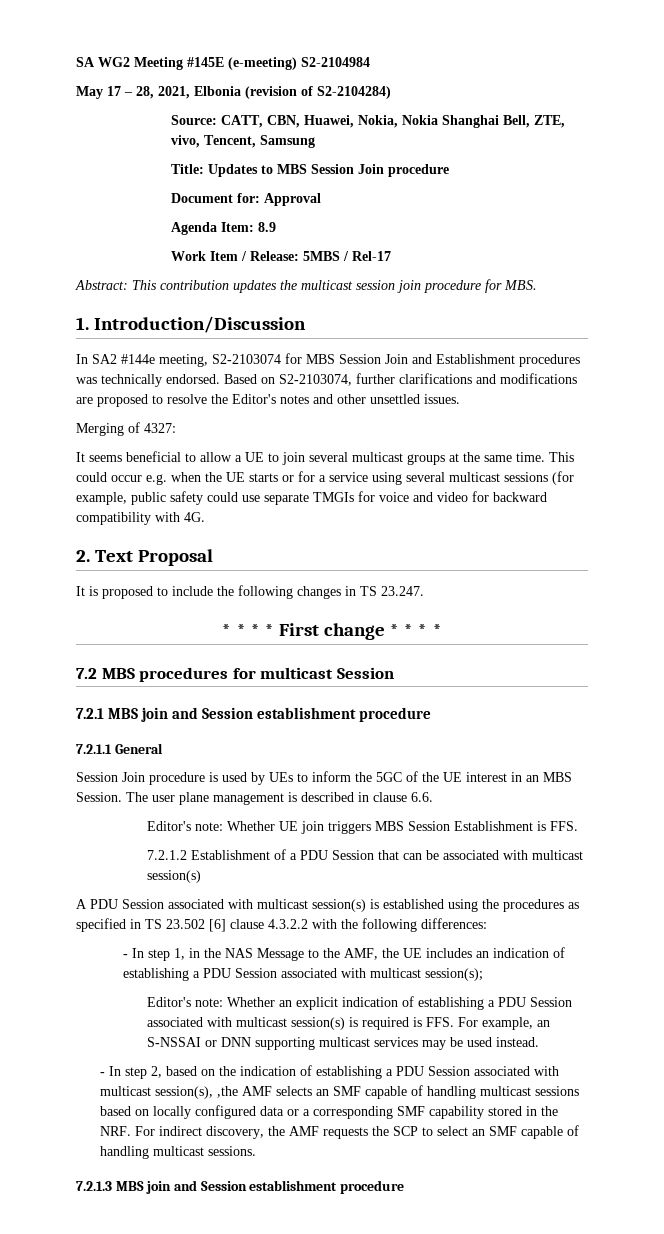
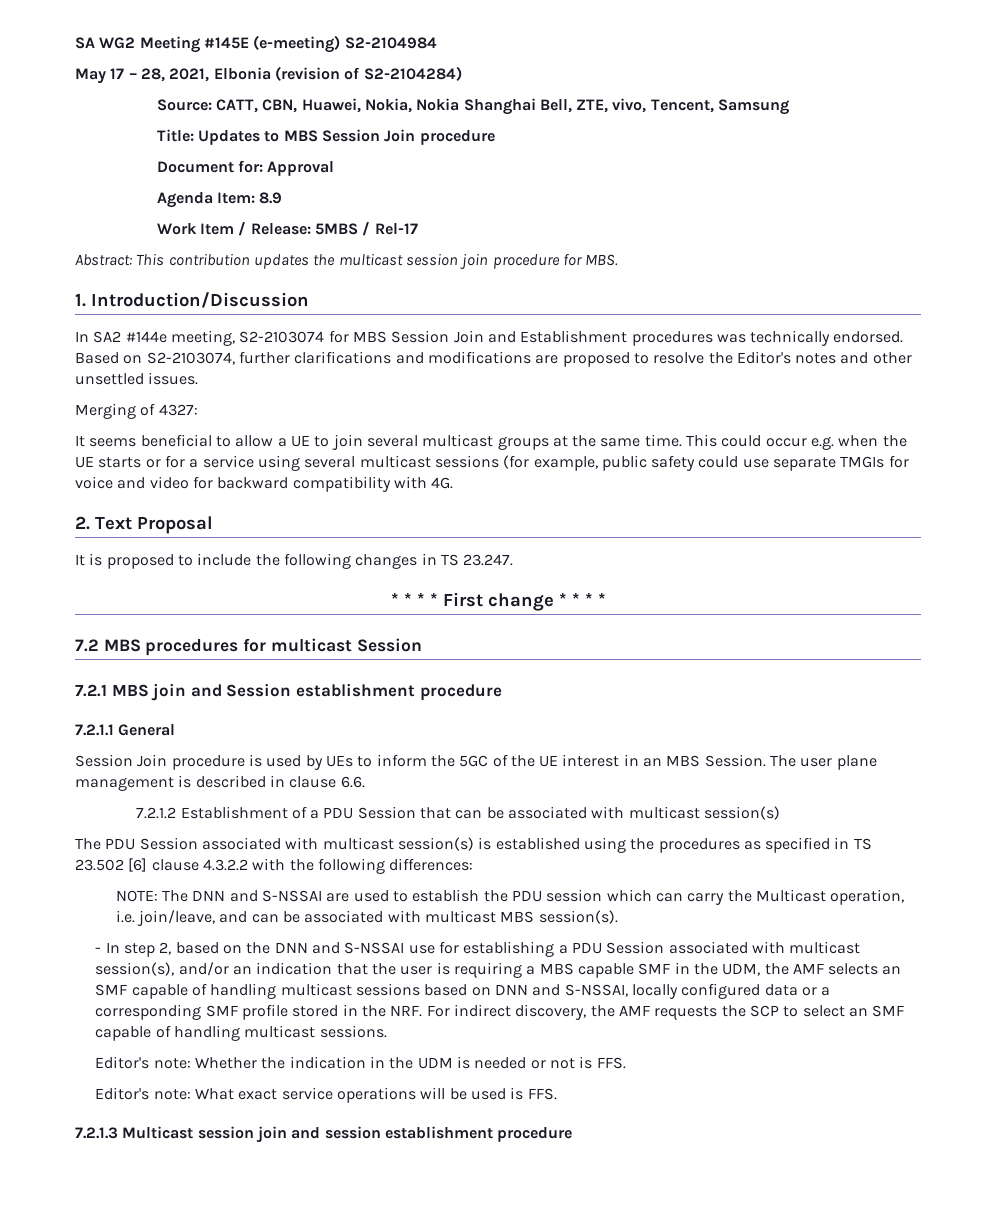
- Editor's note: Whether UE join triggers MBS Session Establishment is FFS.
- A PDU Session associated with multicast session(s) is established using the procedures as specified in TS 23.502 [6] clause 4.3.2.2 with the following differences:
+ The PDU Session associated with multicast session(s) is established using the procedures as specified in TS 23.502 [6] clause 4.3.2.2 with the following differences:
- - In step 1, in the NAS Message to the AMF, the UE includes an indication of establishing a PDU Session associated with multicast session(s);
- Editor's note: Whether an explicit indication of establishing a PDU Session associated with multicast session(s) is required is FFS. For example, an S-NSSAI or DNN supporting multicast services may be used instead.
+ NOTE: The DNN and S-NSSAI are used to establish the PDU session which can carry the Multicast operation, i.e. join/leave, and can be associated with multicast MBS session(s).
- - In step 2, based on the indication of establishing a PDU Session associated with multicast session(s), ,the AMF selects an SMF capable of handling multicast sessions based on locally configured data or a corresponding SMF capability stored in the NRF. For indirect discovery, the AMF requests the SCP to select an SMF capable of handling multicast sessions.
+ - In step 2, based on the DNN and S-NSSAI use for establishing a PDU Session associated with multicast session(s), and/or an indication that the user is requiring a MBS capable SMF in the UDM, the AMF selects an SMF capable of handling multicast sessions based on DNN and S-NSSAI, locally configured data or a corresponding SMF profile stored in the NRF. For indirect discovery, the AMF requests the SCP to select an SMF capable of handling multicast sessions.
+ Editor's note: Whether the indication in the UDM is needed or not is FFS.
+ Editor's note: What exact service operations will be used is FFS.
- 7.2.1.3 MBS join and Session establishment procedure
+ 7.2.1.3 Multicast session join and session establishment procedure

